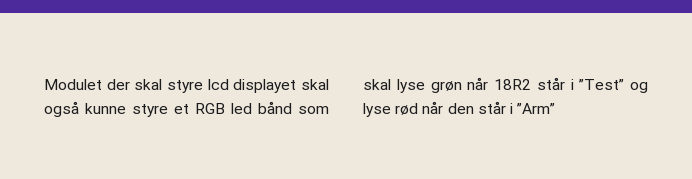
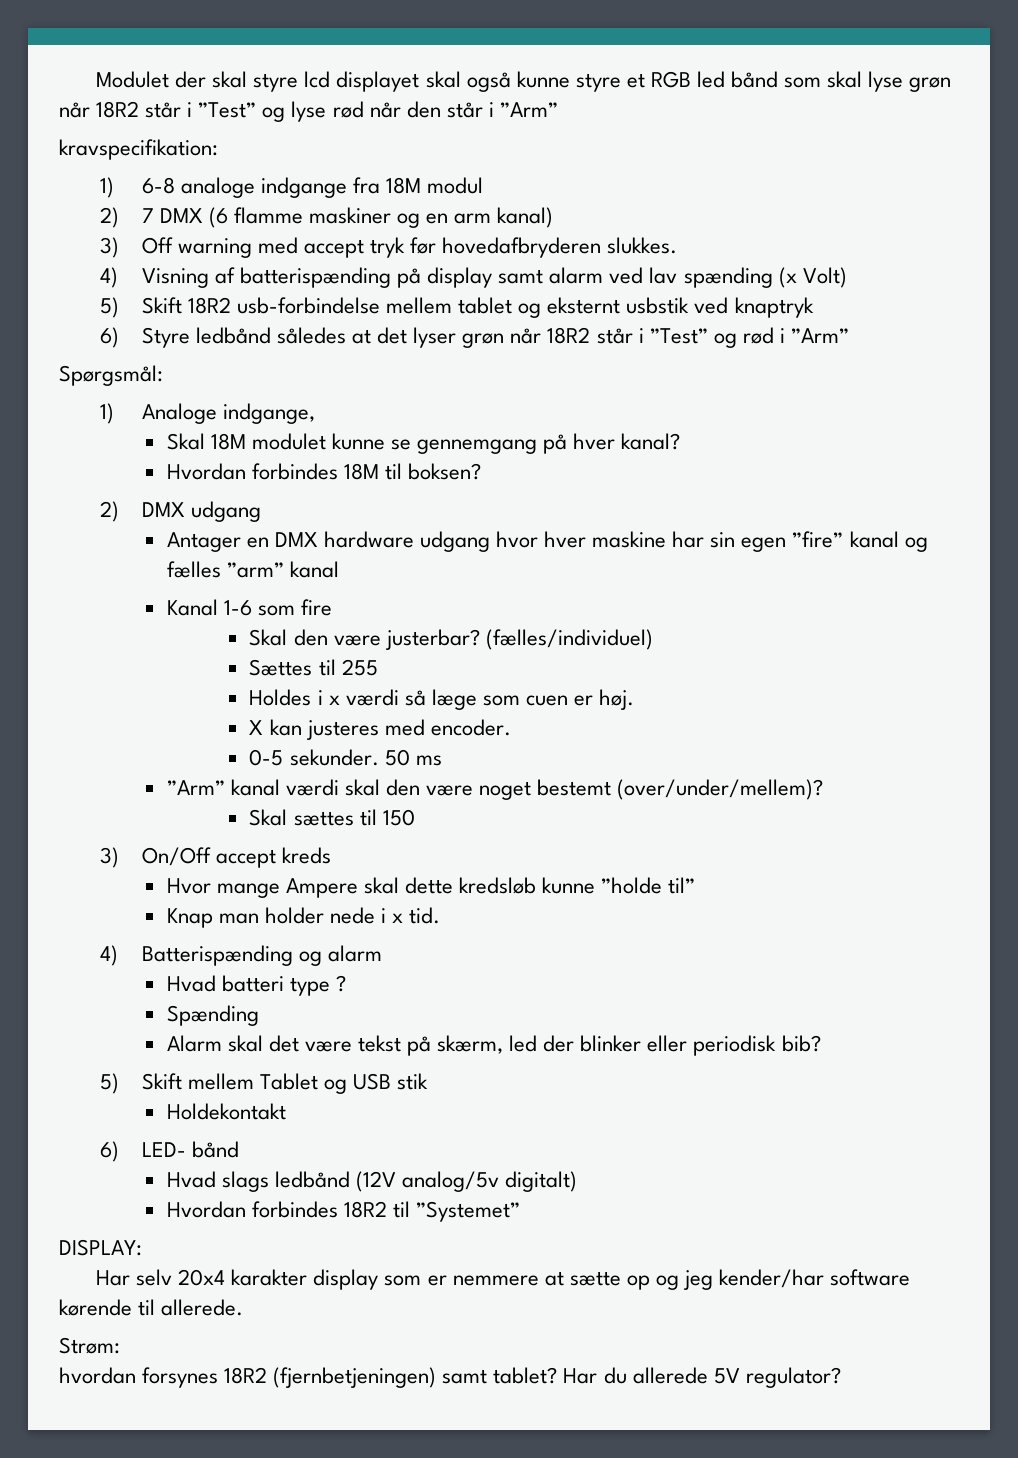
+ kravspecifikation:
+ 1) 6-8 analoge indgange fra 18M modul
+ 2) 7 DMX (6 flamme maskiner og en arm kanal)
+ 3) Off warning med accept tryk før hovedafbryderen slukkes.
+ 4) Visning af batterispænding på display samt alarm ved lav spænding (x Volt)
+ 5) Skift 18R2 usb-forbindelse mellem tablet og eksternt usbstik ved knaptryk
+ 6) Styre ledbånd således at det lyser grøn når 18R2 står i ”Test” og rød i ”Arm”
+ Spørgsmål:
+ 1) Analoge indgange,
+ Skal 18M modulet kunne se gennemgang på hver kanal?
+ Hvordan forbindes 18M til boksen?
+ 2) DMX udgang
+ Antager en DMX hardware udgang hvor hver maskine har sin egen ”fire” kanal og fælles ”arm” kanal
+ Kanal 1-6 som fire
+ Skal den være justerbar? (fælles/individuel)
+ Sættes til 255
+ Holdes i x værdi så læge som cuen er høj.
+ X kan justeres med encoder.
+ 0-5 sekunder. 50 ms
+ ”Arm” kanal værdi skal den være noget bestemt (over/under/mellem)?
+ Skal sættes til 150
+ 3) On/Off accept kreds
+ Hvor mange Ampere skal dette kredsløb kunne ”holde til”
+ Knap man holder nede i x tid.
+ 4) Batterispænding og alarm
+ Hvad batteri type ?
+ Spænding
+ Alarm skal det være tekst på skærm, led der blinker eller periodisk bib?
+ 5) Skift mellem Tablet og USB stik
+ Holdekontakt
+ 6) LED- bånd
+ Hvad slags ledbånd (12V analog/5v digitalt)
+ Hvordan forbindes 18R2 til ”Systemet”
+ DISPLAY:
+ Har selv 20x4 karakter display som er nemmere at sætte op og jeg kender/har software kørende til allerede.
+ Strøm:
+ hvordan forsynes 18R2 (fjernbetjeningen) samt tablet? Har du allerede 5V regulator?

